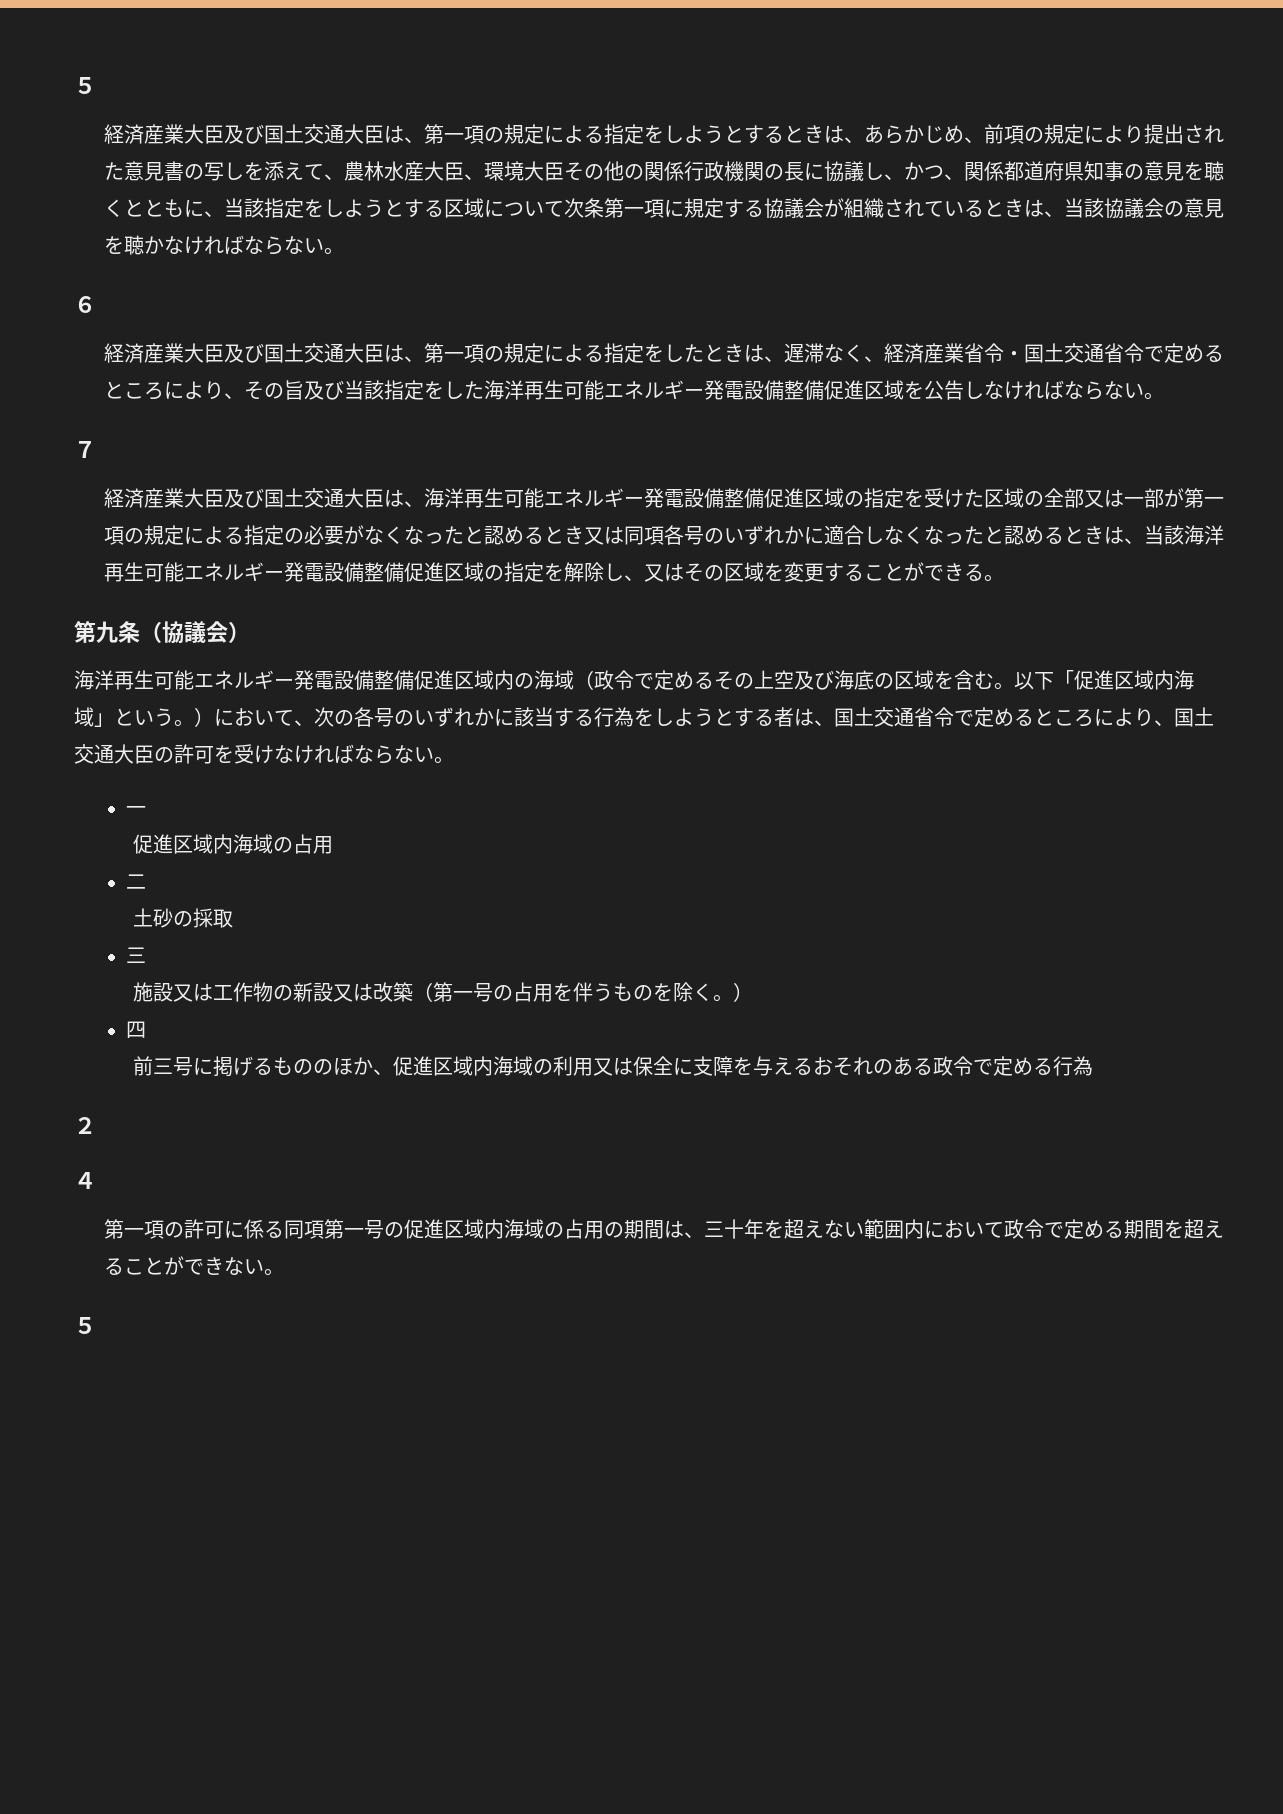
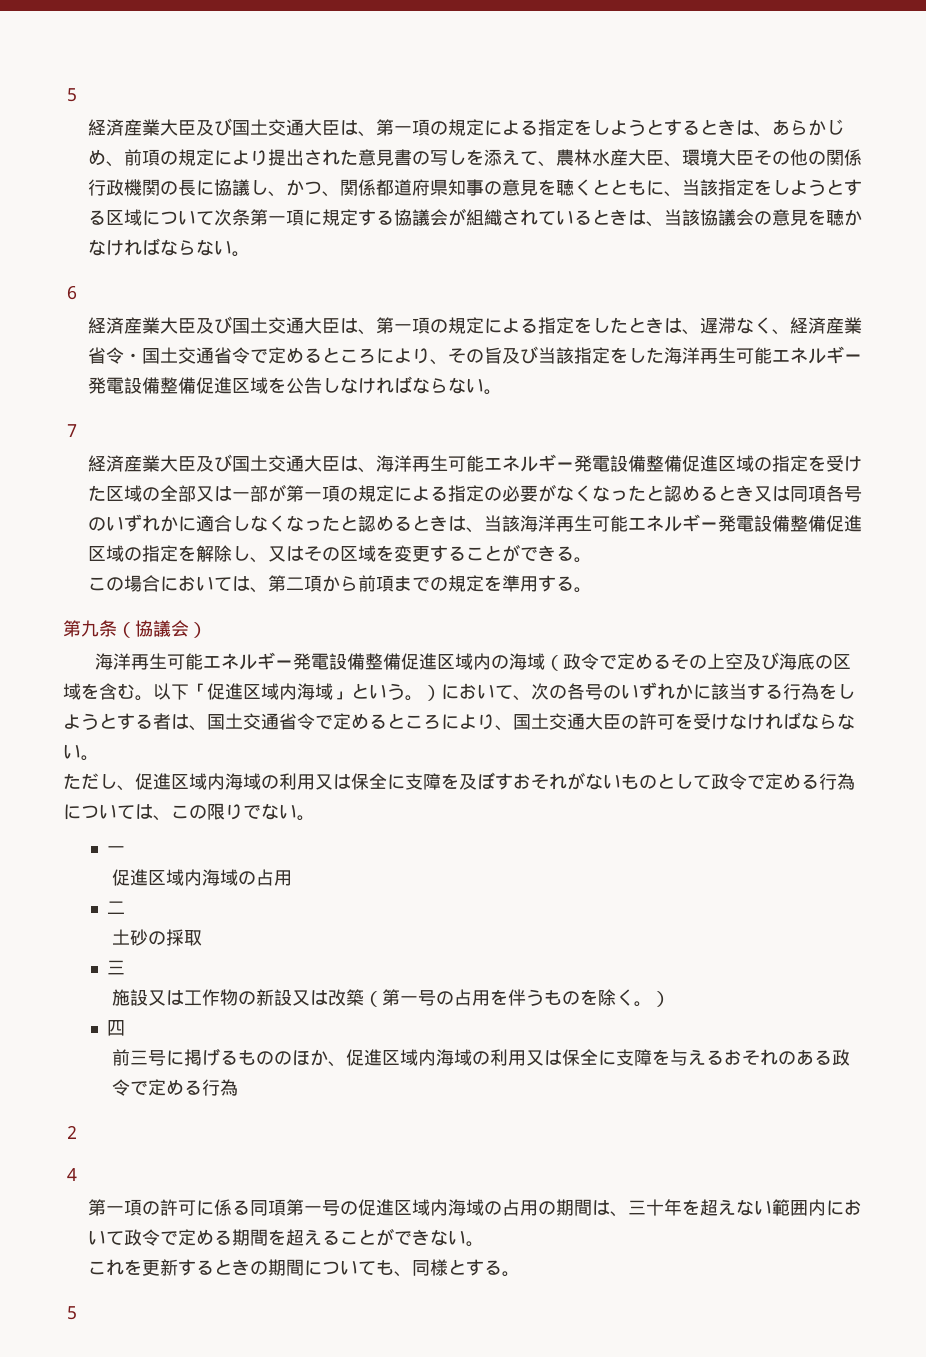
+ この場合においては、第二項から前項までの規定を準用する。
+ ただし、促進区域内海域の利用又は保全に支障を及ぼすおそれがないものとして政令で定める行為については、この限りでない。
+ これを更新するときの期間についても、同様とする。

